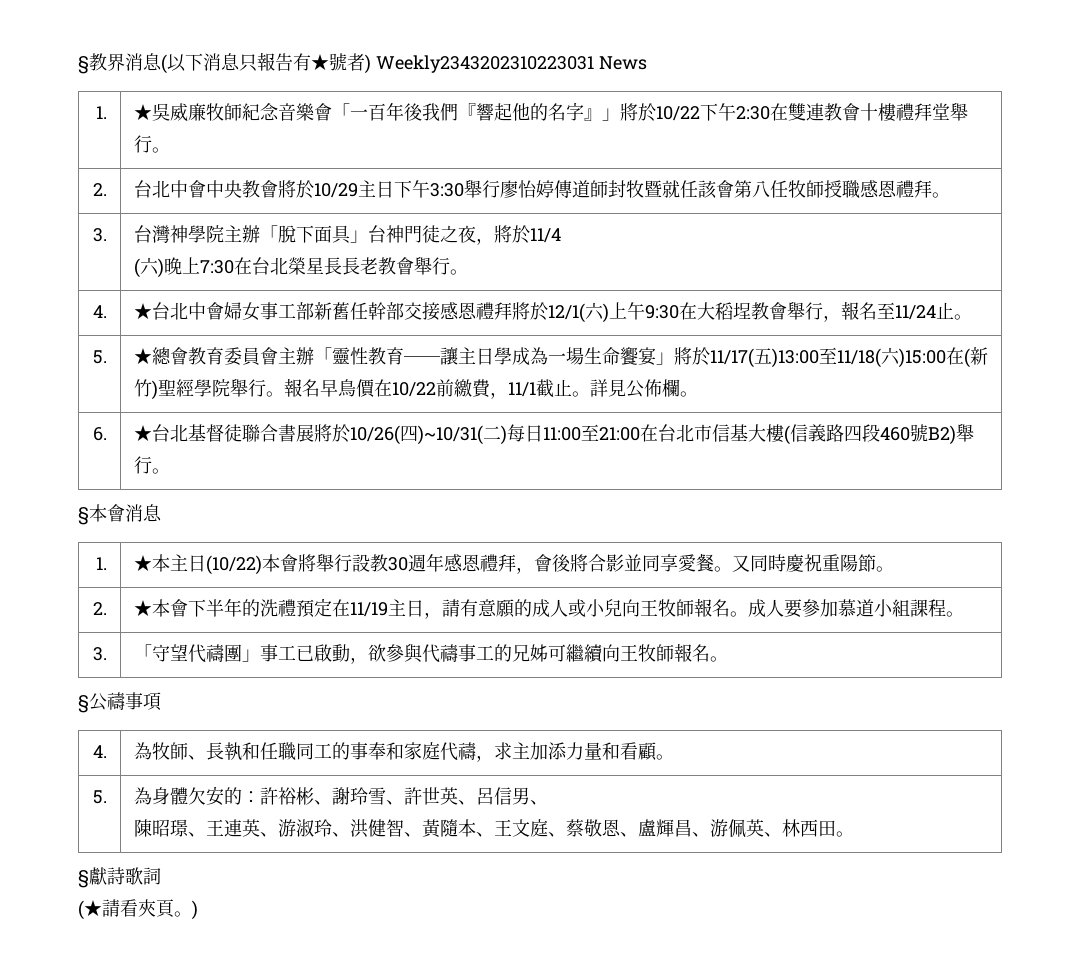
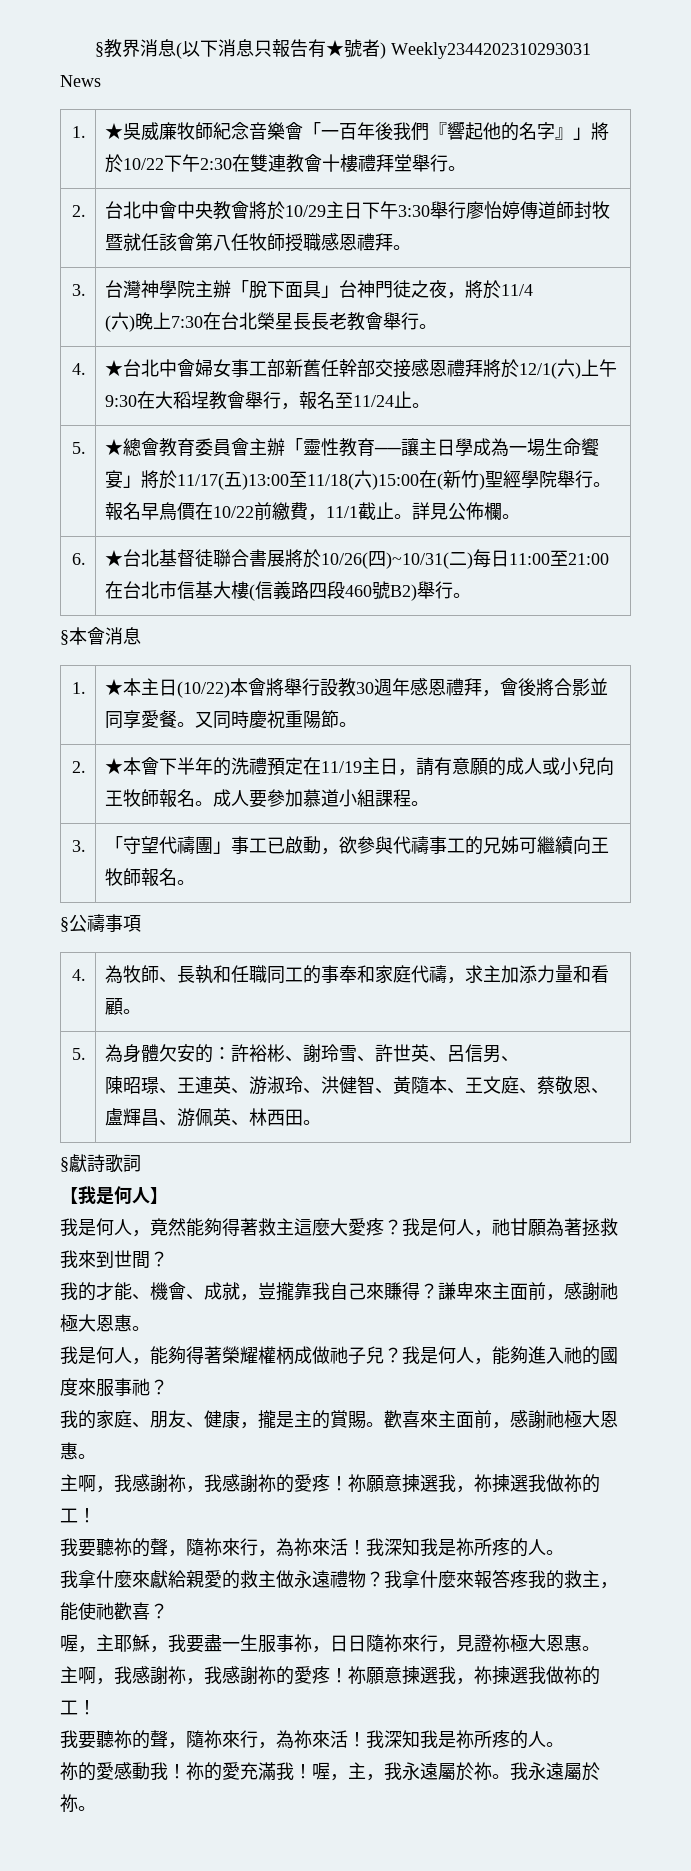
- §教界消息(以下消息只報告有★號者) Weekly2343202310223031 News
+ §教界消息(以下消息只報告有★號者) Weekly2344202310293031 News
- (★請看夾頁。)
+ 【我是何人】
+ 我是何人，竟然能夠得著救主這麼大愛疼？我是何人，祂甘願為著拯救我來到世間？
+ 我的才能、機會、成就，豈攏靠我自己來賺得？謙卑來主面前，感謝祂極大恩惠。
+ 我是何人，能夠得著榮耀權柄成做祂子兒？我是何人，能夠進入祂的國度來服事祂？
+ 我的家庭、朋友、健康，攏是主的賞賜。歡喜來主面前，感謝祂極大恩惠。
+ 主啊，我感謝祢，我感謝祢的愛疼！祢願意揀選我，祢揀選我做祢的工！
+ 我要聽祢的聲，隨祢來行，為祢來活！我深知我是祢所疼的人。
+ 我拿什麼來獻給親愛的救主做永遠禮物？我拿什麼來報答疼我的救主，能使祂歡喜？
+ 喔，主耶穌，我要盡一生服事祢，日日隨祢來行，見證祢極大恩惠。
+ 主啊，我感謝祢，我感謝祢的愛疼！祢願意揀選我，祢揀選我做祢的工！
+ 我要聽祢的聲，隨祢來行，為祢來活！我深知我是祢所疼的人。
+ 祢的愛感動我！祢的愛充滿我！喔，主，我永遠屬於祢。我永遠屬於祢。

